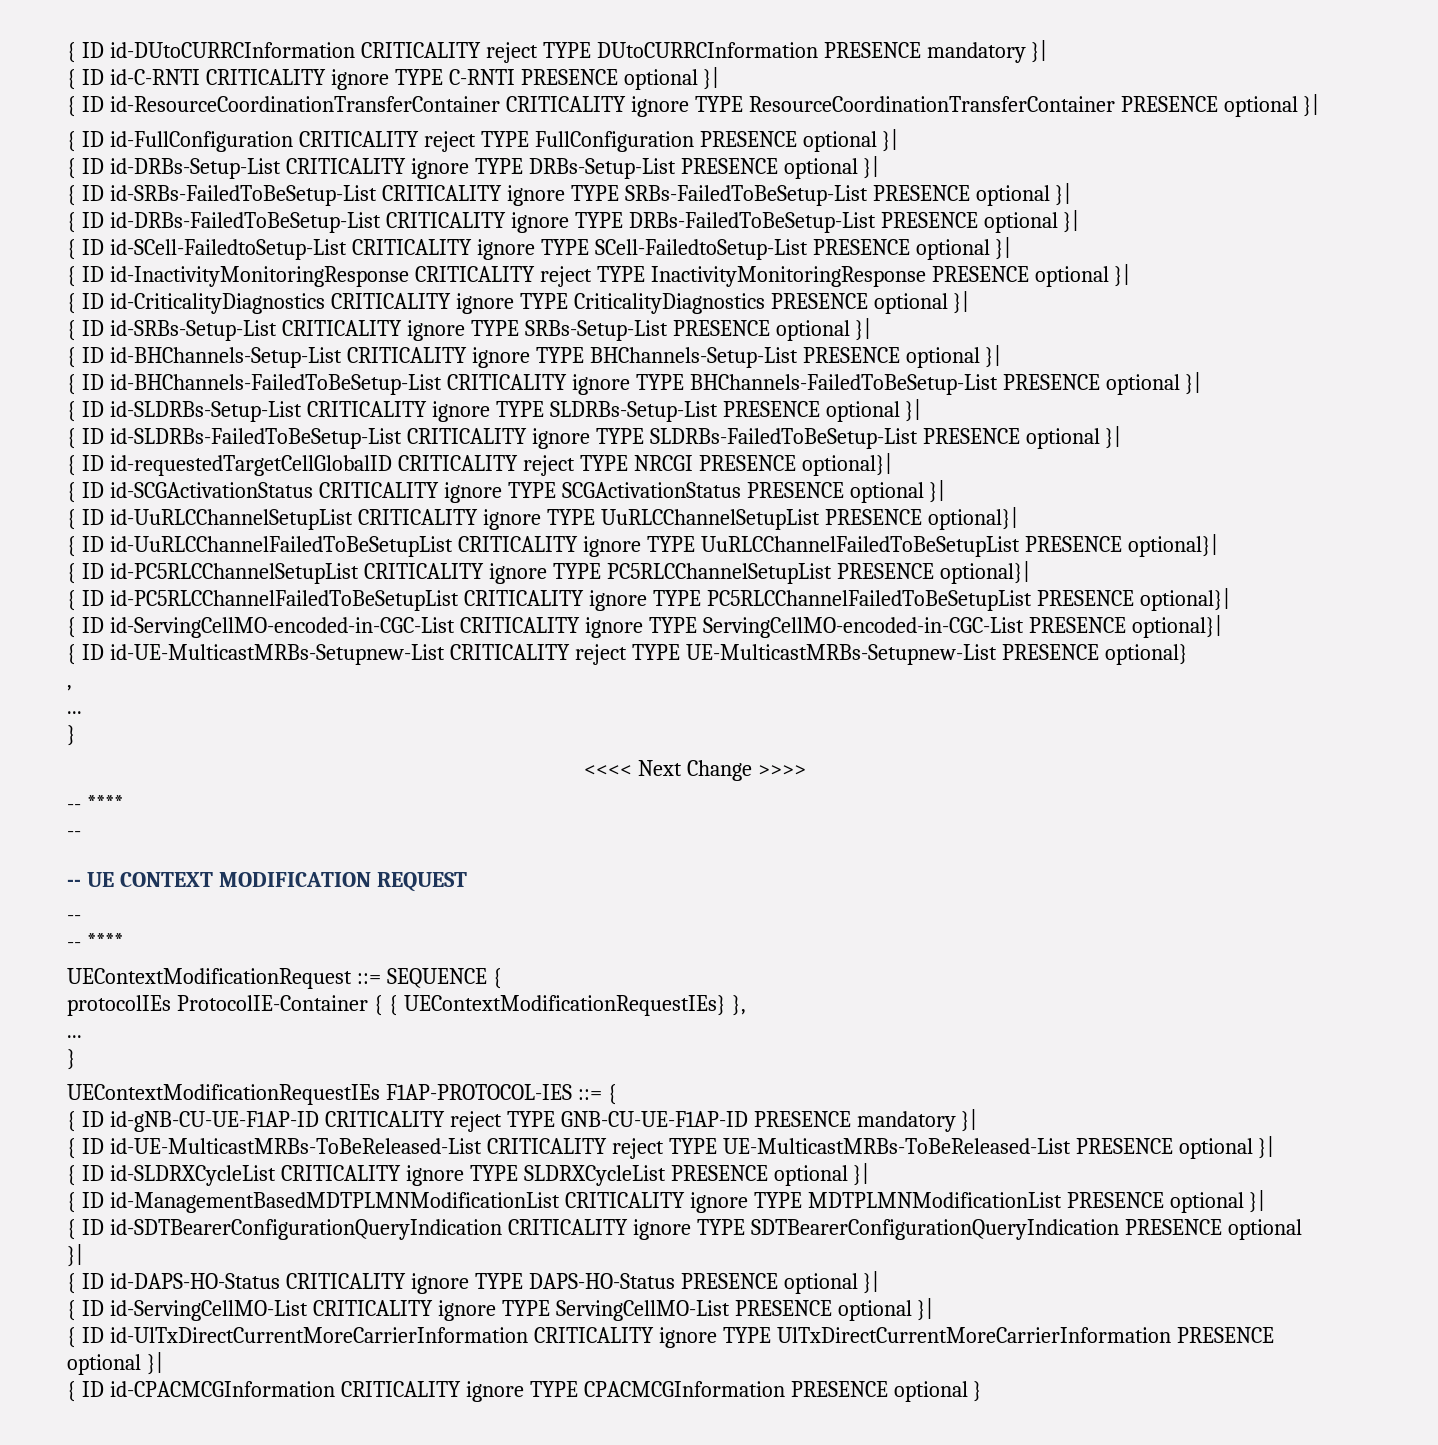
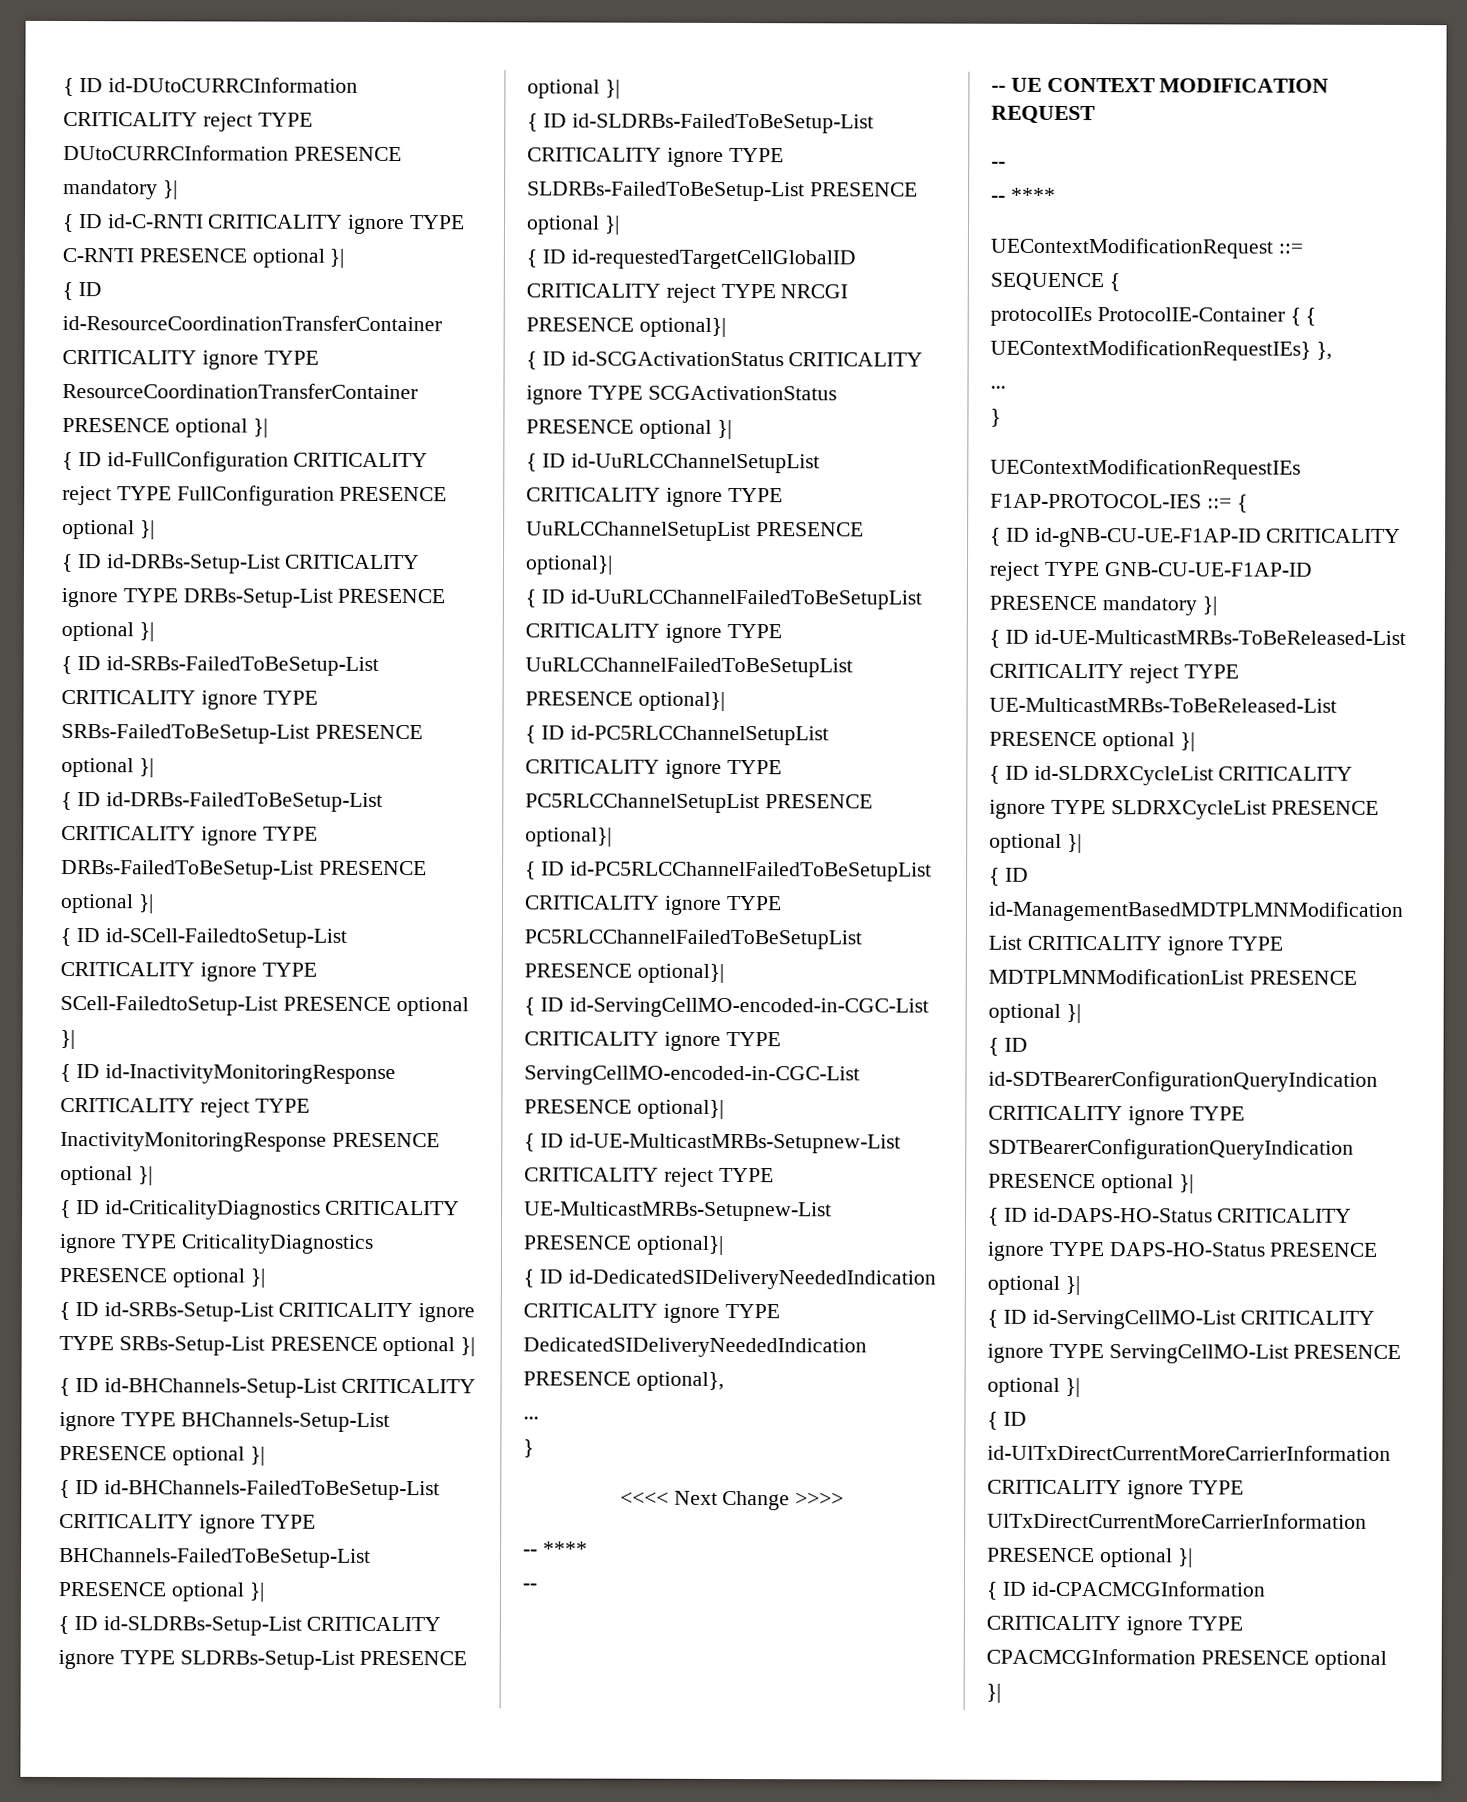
- { ID id-UE-MulticastMRBs-Setupnew-List CRITICALITY reject TYPE UE-MulticastMRBs-Setupnew-List PRESENCE optional}
- ,
+ { ID id-UE-MulticastMRBs-Setupnew-List CRITICALITY reject TYPE UE-MulticastMRBs-Setupnew-List PRESENCE optional}|
+ { ID id-DedicatedSIDeliveryNeededIndication CRITICALITY ignore TYPE DedicatedSIDeliveryNeededIndication PRESENCE optional},
- { ID id-CPACMCGInformation CRITICALITY ignore TYPE CPACMCGInformation PRESENCE optional }
+ { ID id-CPACMCGInformation CRITICALITY ignore TYPE CPACMCGInformation PRESENCE optional }|

